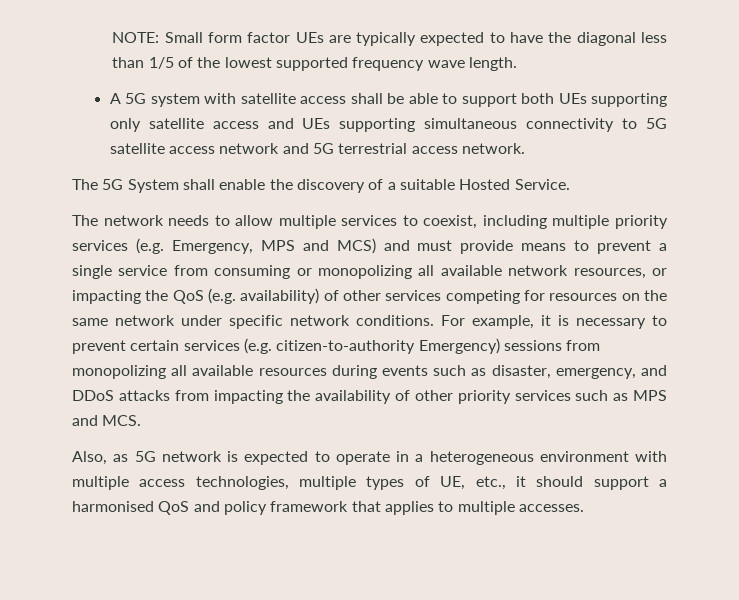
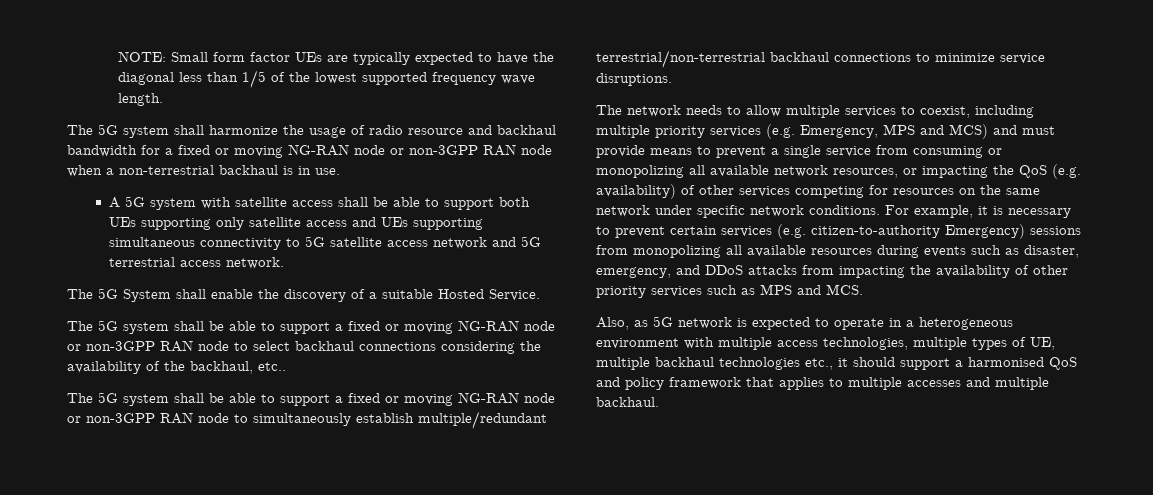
+ The 5G system shall harmonize the usage of radio resource and backhaul bandwidth for a fixed or moving NG-RAN node or non-3GPP RAN node when a non-terrestrial backhaul is in use.
+ The 5G system shall be able to support a fixed or moving NG-RAN node or non-3GPP RAN node to select backhaul connections considering the availability of the backhaul, etc..
+ The 5G system shall be able to support a fixed or moving NG-RAN node or non-3GPP RAN node to simultaneously establish multiple/redundant terrestrial/non-terrestrial backhaul connections to minimize service disruptions.
- Also, as 5G network is expected to operate in a heterogeneous environment with multiple access technologies, multiple types of UE, etc., it should support a harmonised QoS and policy framework that applies to multiple accesses.
+ Also, as 5G network is expected to operate in a heterogeneous environment with multiple access technologies, multiple types of UE, multiple backhaul technologies etc., it should support a harmonised QoS and policy framework that applies to multiple accesses and multiple backhaul.

